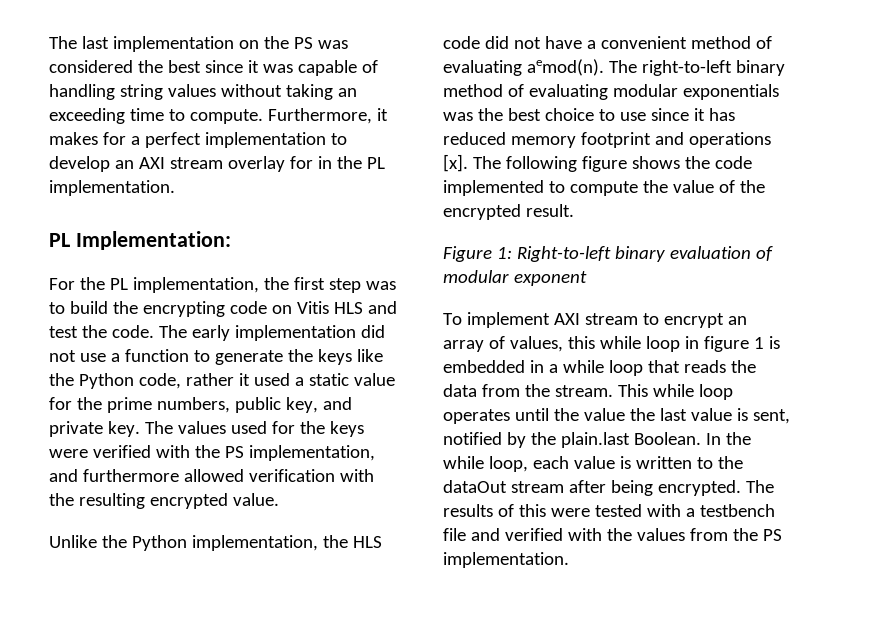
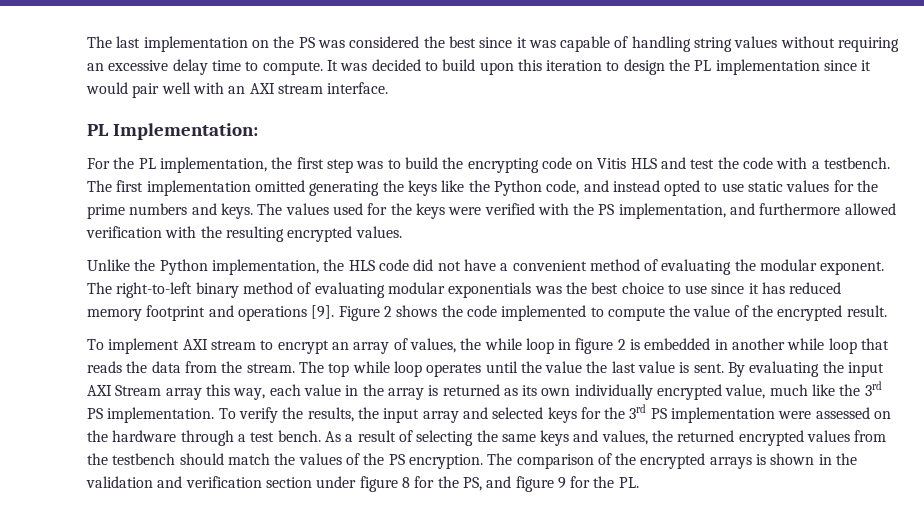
- The last implementation on the PS was considered the best since it was capable of handling string values without taking an exceeding time to compute. Furthermore, it makes for a perfect implementation to develop an AXI stream overlay for in the PL implementation.
+ The last implementation on the PS was considered the best since it was capable of handling string values without requiring an excessive delay time to compute. It was decided to build upon this iteration to design the PL implementation since it would pair well with an AXI stream interface.
- For the PL implementation, the first step was to build the encrypting code on Vitis HLS and test the code. The early implementation did not use a function to generate the keys like the Python code, rather it used a static value for the prime numbers, public key, and private key.
+ For the PL implementation, the first step was to build the encrypting code on Vitis HLS and test the code with a testbench. The first implementation omitted generating the keys like the Python code, and instead opted to use static values for the prime numbers and keys.
- The values used for the keys were verified with the PS implementation, and furthermore allowed verification with the resulting encrypted value.
+ The values used for the keys were verified with the PS implementation, and furthermore allowed verification with the resulting encrypted values.
- Unlike the Python implementation, the HLS code did not have a convenient method of evaluating aemod(n).
+ Unlike the Python implementation, the HLS code did not have a convenient method of evaluating the modular exponent.
- The right-to-left binary method of evaluating modular exponentials was the best choice to use since it has reduced memory footprint and operations [x]. The following figure shows the code implemented to compute the value of the encrypted result.
+ The right-to-left binary method of evaluating modular exponentials was the best choice to use since it has reduced memory footprint and operations [9]. Figure 2 shows the code implemented to compute the value of the encrypted result.
- Figure 1: Right-to-left binary evaluation of modular exponent
- To implement AXI stream to encrypt an array of values, this while loop in figure 1 is embedded in a while loop that reads the data from the stream.
+ To implement AXI stream to encrypt an array of values, the while loop in figure 2 is embedded in another while loop that reads the data from the stream.
- This while loop operates until the value the last value is sent, notified by the plain.last Boolean. In the while loop, each value is written to the dataOut stream after being encrypted. The results of this were tested with a testbench file and verified with the values from the PS implementation.
+ The top while loop operates until the value the last value is sent. By evaluating the input AXI Stream array this way, each value in the array is returned as its own individually encrypted value, much like the 3rd PS implementation. To verify the results, the input array and selected keys for the 3rd PS implementation were assessed on the hardware through a test bench. As a result of selecting the same keys and values, the returned encrypted values from the testbench should match the values of the PS encryption. The comparison of the encrypted arrays is shown in the validation and verification section under figure 8 for the PS, and figure 9 for the PL.

